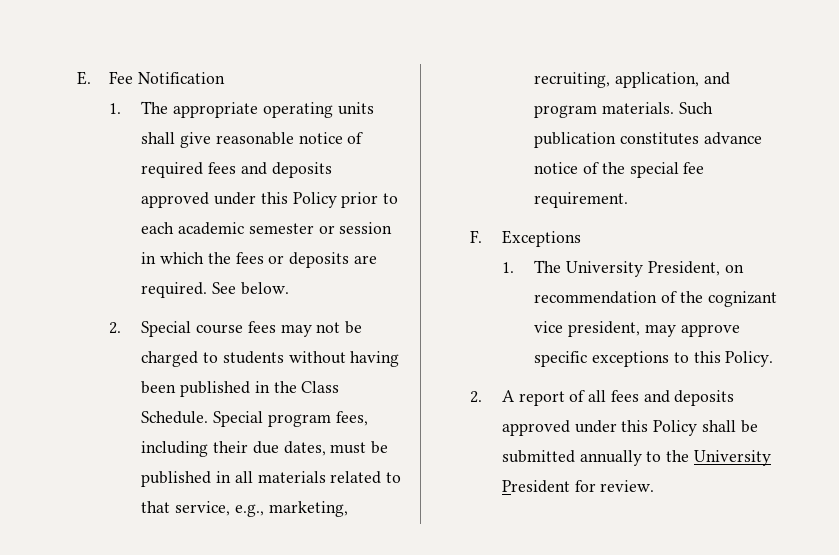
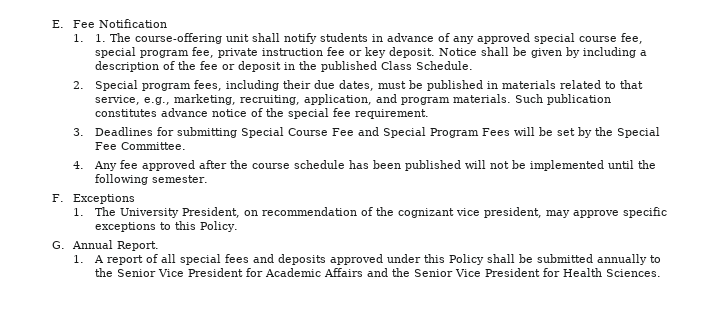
- 1. The appropriate operating units shall give reasonable notice of required fees and deposits approved under this Policy prior to each academic semester or session in which the fees or deposits are required. See below.
- 2. Special course fees may not be charged to students without having been published in the Class Schedule. Special program fees, including their due dates, must be published in all materials related to that service, e.g., marketing, recruiting, application, and program materials.
+ 1. 1. The course-offering unit shall notify students in advance of any approved special course fee, special program fee, private instruction fee or key deposit. Notice shall be given by including a description of the fee or deposit in the published Class Schedule.
+ 2. Special program fees, including their due dates, must be published in materials related to that service, e.g., marketing, recruiting, application, and program materials.
+ 3. Deadlines for submitting Special Course Fee and Special Program Fees will be set by the Special Fee Committee.
+ 4. Any fee approved after the course schedule has been published will not be implemented until the following semester.
- 2. A report of all fees and deposits approved under this Policy shall be submitted annually to the University President for review.
+ G. Annual Report.
+ 1. A report of all special fees and deposits approved under this Policy shall be submitted annually to the Senior Vice President for Academic Affairs and the Senior Vice President for Health Sciences.

